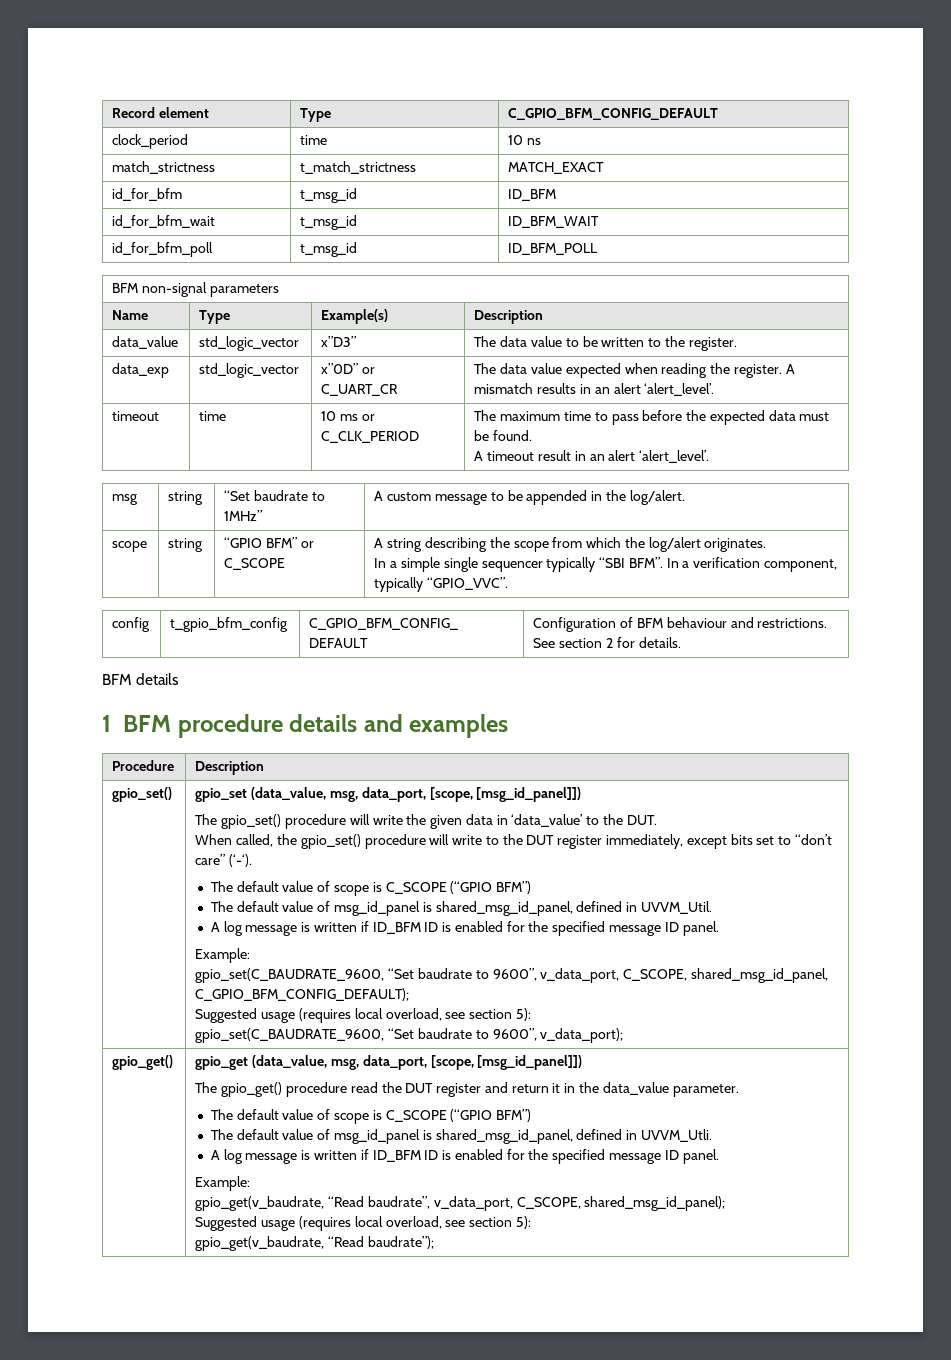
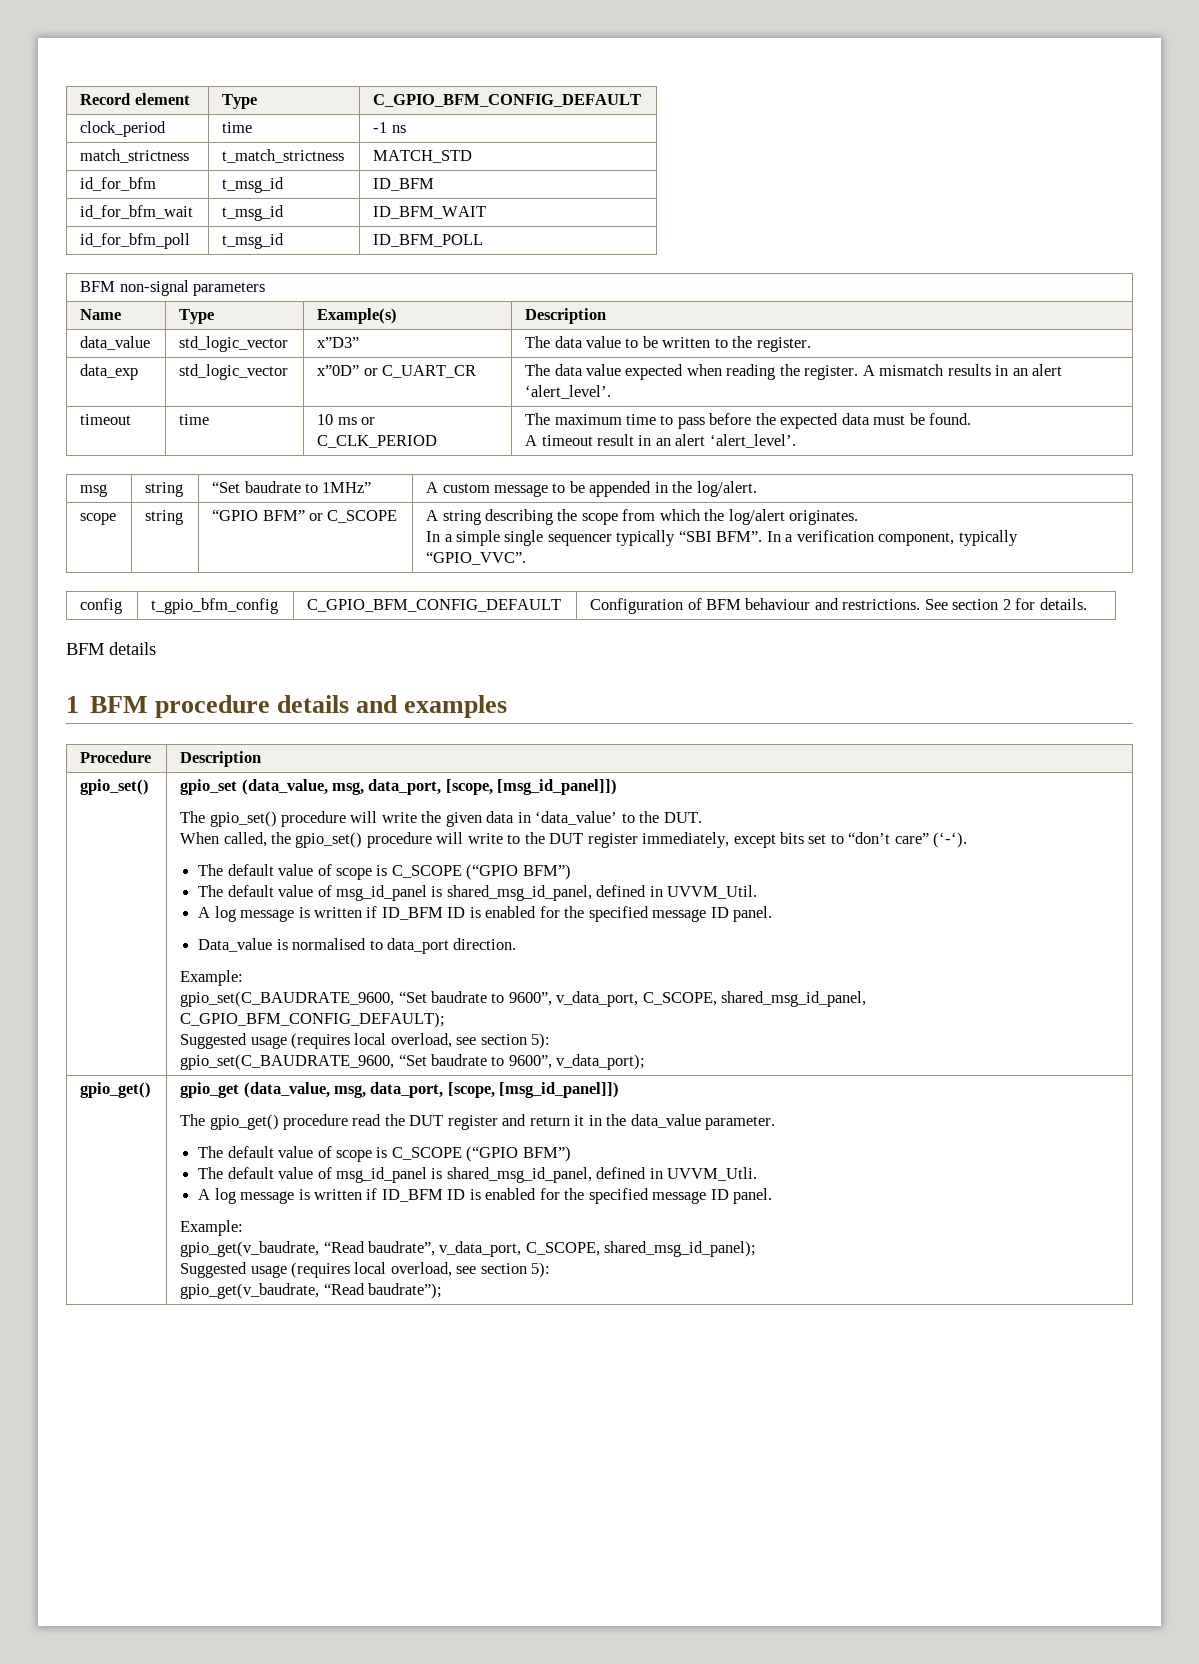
- clock_period | time | 10 ns
+ clock_period | time | -1 ns
- match_strictness | t_match_strictness | MATCH_EXACT
+ match_strictness | t_match_strictness | MATCH_STD
+ Data_value is normalised to data_port direction.

